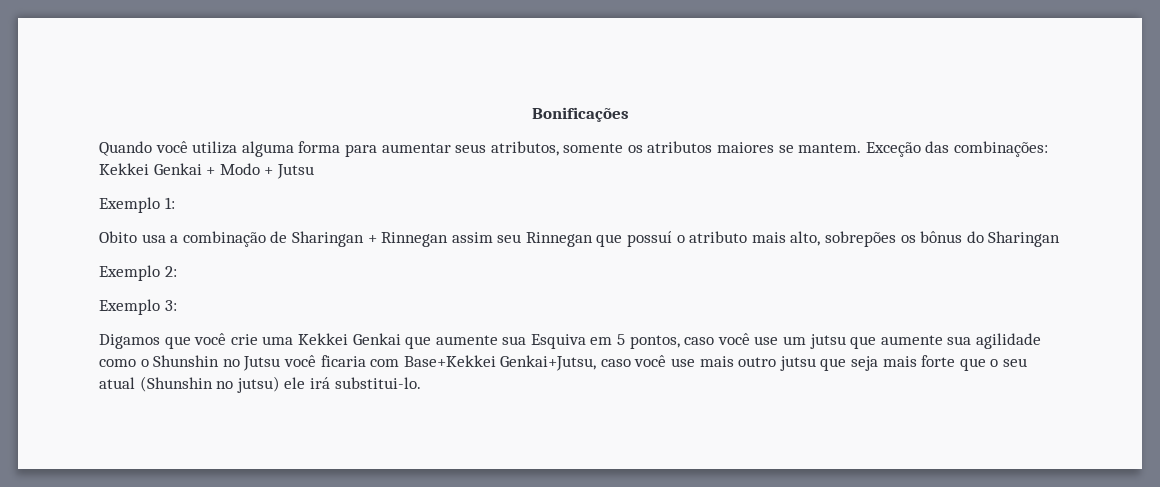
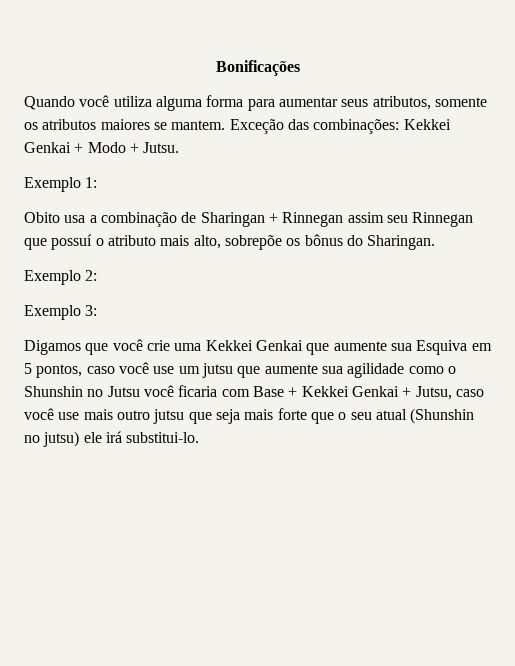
- Exceção das combinações: Kekkei Genkai + Modo + Jutsu
+ Exceção das combinações: Kekkei Genkai + Modo + Jutsu.
- Obito usa a combinação de Sharingan + Rinnegan assim seu Rinnegan que possuí o atributo mais alto, sobrepões os bônus do Sharingan
+ Obito usa a combinação de Sharingan + Rinnegan assim seu Rinnegan que possuí o atributo mais alto, sobrepõe os bônus do Sharingan.
- Digamos que você crie uma Kekkei Genkai que aumente sua Esquiva em 5 pontos, caso você use um jutsu que aumente sua agilidade como o Shunshin no Jutsu você ficaria com Base+Kekkei Genkai+Jutsu, caso você use mais outro jutsu que seja mais forte que o seu atual (Shunshin no jutsu) ele irá substitui-lo.
+ Digamos que você crie uma Kekkei Genkai que aumente sua Esquiva em 5 pontos, caso você use um jutsu que aumente sua agilidade como o Shunshin no Jutsu você ficaria com Base + Kekkei Genkai + Jutsu, caso você use mais outro jutsu que seja mais forte que o seu atual (Shunshin no jutsu) ele irá substitui-lo.

